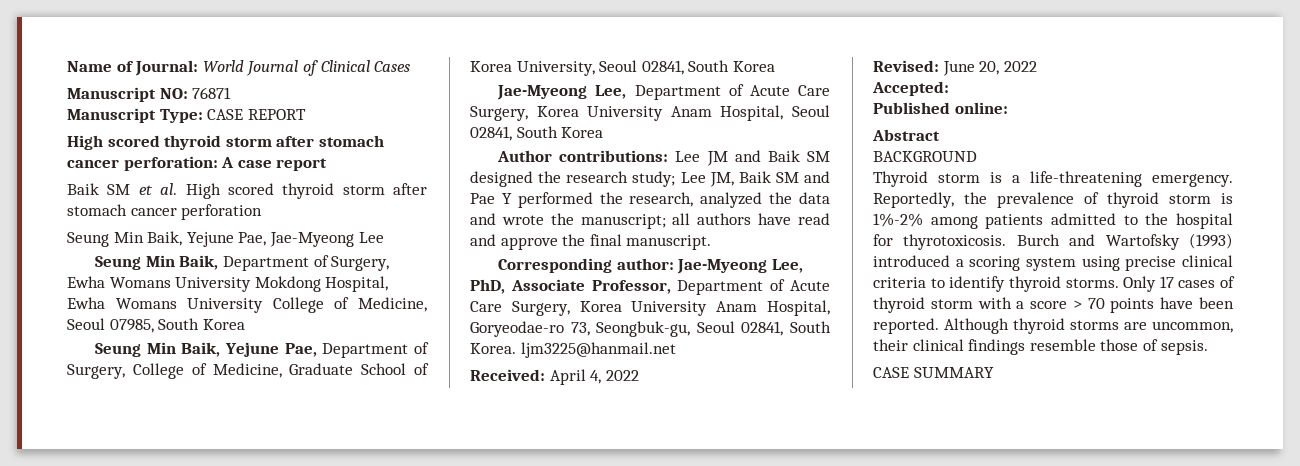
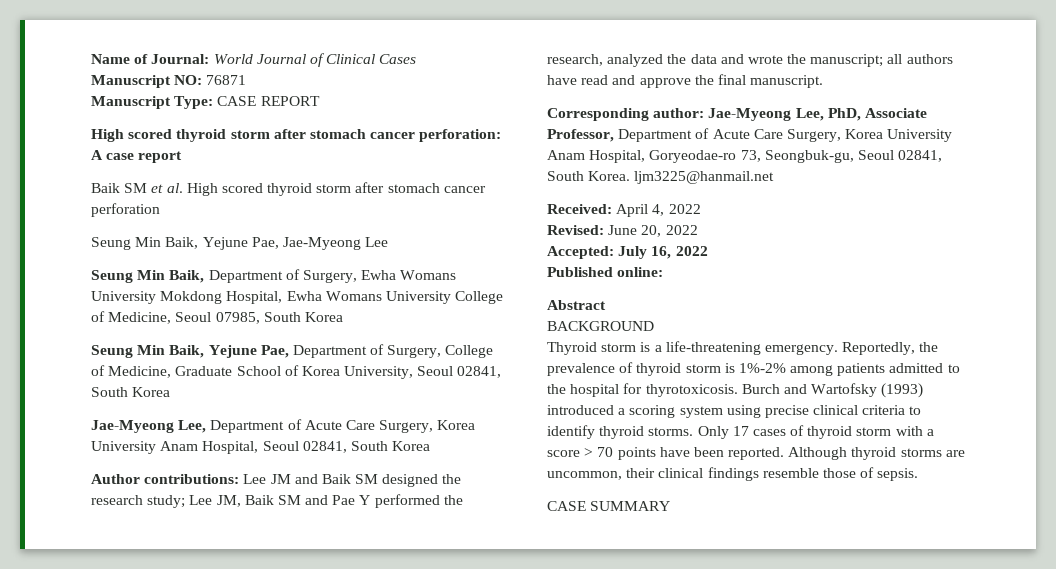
- Accepted:
+ Accepted: July 16, 2022

